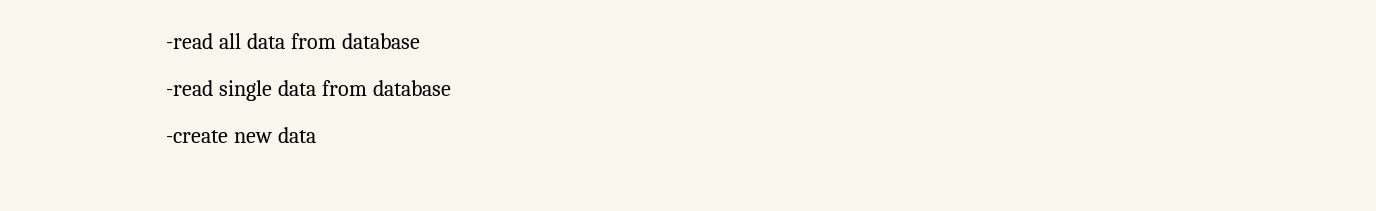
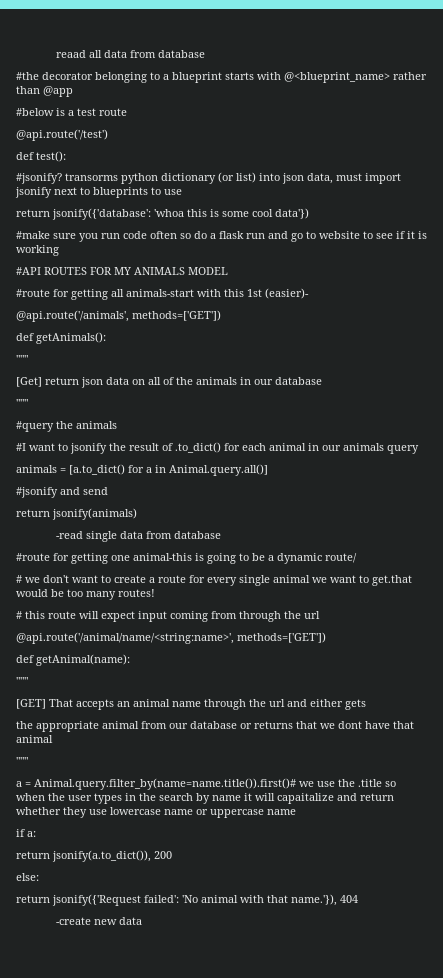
- -read all data from database
+ reaad all data from database
+ #the decorator belonging to a blueprint starts with @<blueprint_name> rather than @app
+ #below is a test route
+ @api.route('/test')
+ def test():
+ #jsonify? transorms python dictionary (or list) into json data, must import jsonify next to blueprints to use
+ return jsonify({'database': 'whoa this is some cool data'})
+ #make sure you run code often so do a flask run and go to website to see if it is working
+ #API ROUTES FOR MY ANIMALS MODEL
+ #route for getting all animals-start with this 1st (easier)-
+ @api.route('/animals', methods=['GET'])
+ def getAnimals():
+ """
+ [Get] return json data on all of the animals in our database
+ """
+ #query the animals
+ #I want to jsonify the result of .to_dict() for each animal in our animals query
+ animals = [a.to_dict() for a in Animal.query.all()]
+ #jsonify and send
+ return jsonify(animals)
+ #route for getting one animal-this is going to be a dynamic route/
+ # we don't want to create a route for every single animal we want to get.that would be too many routes!
+ # this route will expect input coming from through the url
+ @api.route('/animal/name/<string:name>', methods=['GET'])
+ def getAnimal(name):
+ """
+ [GET] That accepts an animal name through the url and either gets
+ the appropriate animal from our database or returns that we dont have that animal
+ """
+ a = Animal.query.filter_by(name=name.title()).first()# we use the .title so when the user types in the search by name it will capaitalize and return whether they use lowercase name or uppercase name
+ if a:
+ return jsonify(a.to_dict()), 200
+ else:
+ return jsonify({'Request failed': 'No animal with that name.'}), 404

